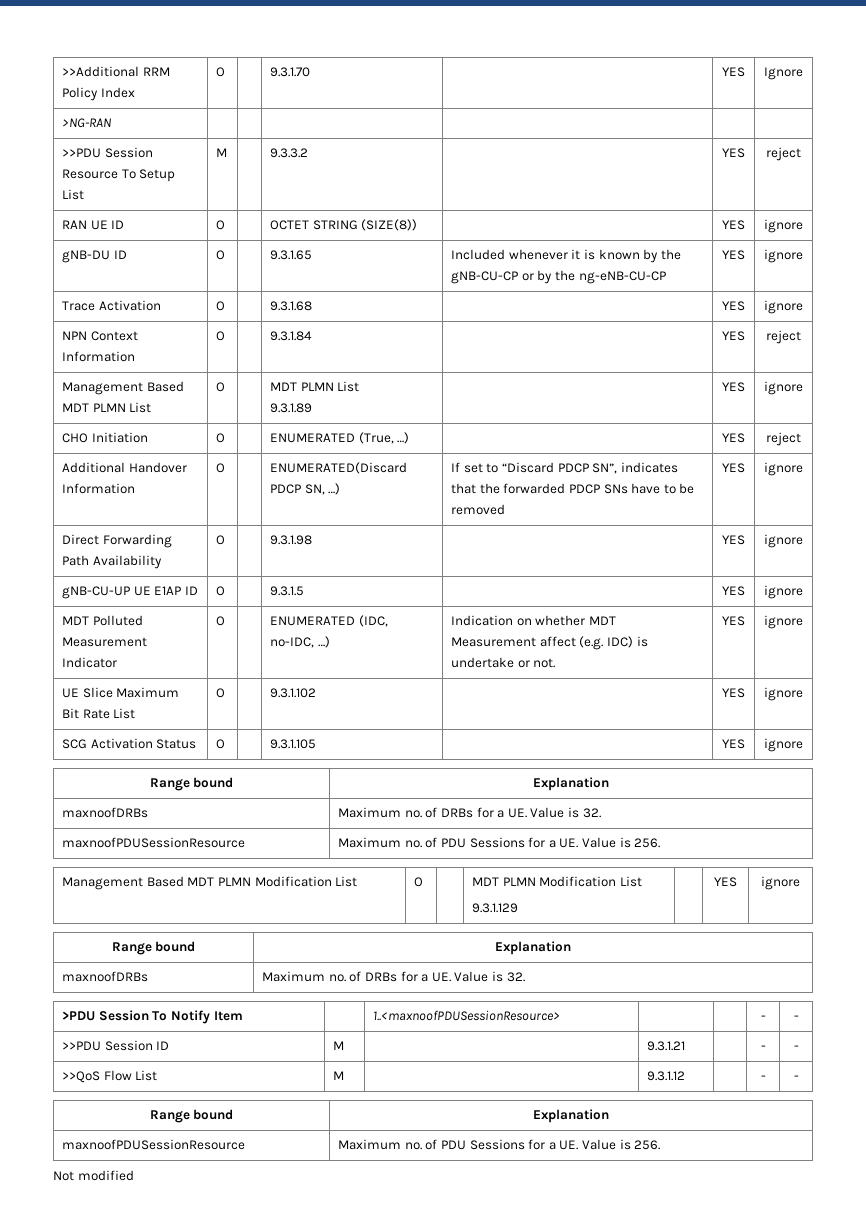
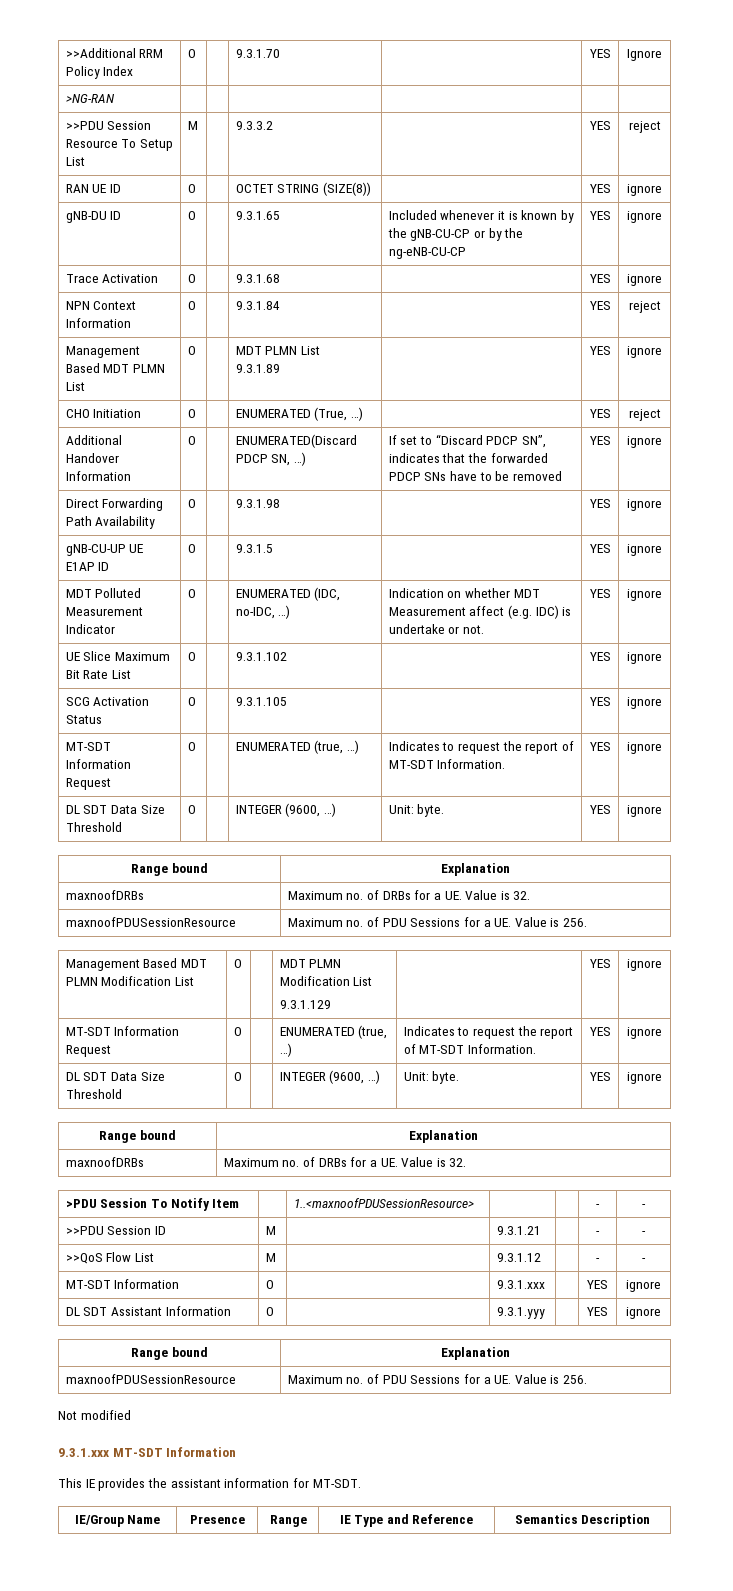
  SCG Activation Status | O | | 9.3.1.105 | | YES | ignore
+ MT-SDT Information Request | O | | ENUMERATED (true, …) | Indicates to request the report of MT-SDT Information. | YES | ignore
+ DL SDT Data Size Threshold | O | | INTEGER (9600, …) | Unit: byte. | YES | ignore
  Management Based MDT PLMN Modification List | O | | MDT PLMN Modification List
  9.3.1.129 | | YES | ignore
+ MT-SDT Information Request | O | | ENUMERATED (true, …) | Indicates to request the report of MT-SDT Information. | YES | ignore
+ DL SDT Data Size Threshold | O | | INTEGER (9600, …) | Unit: byte. | YES | ignore
+ MT-SDT Information | O | | 9.3.1.xxx | | YES | ignore
+ DL SDT Assistant Information | O | | 9.3.1.yyy | | YES | ignore
+ 9.3.1.xxx MT-SDT Information
+ This IE provides the assistant information for MT-SDT.
+ IE/Group Name | Presence | Range | IE Type and Reference | Semantics Description

